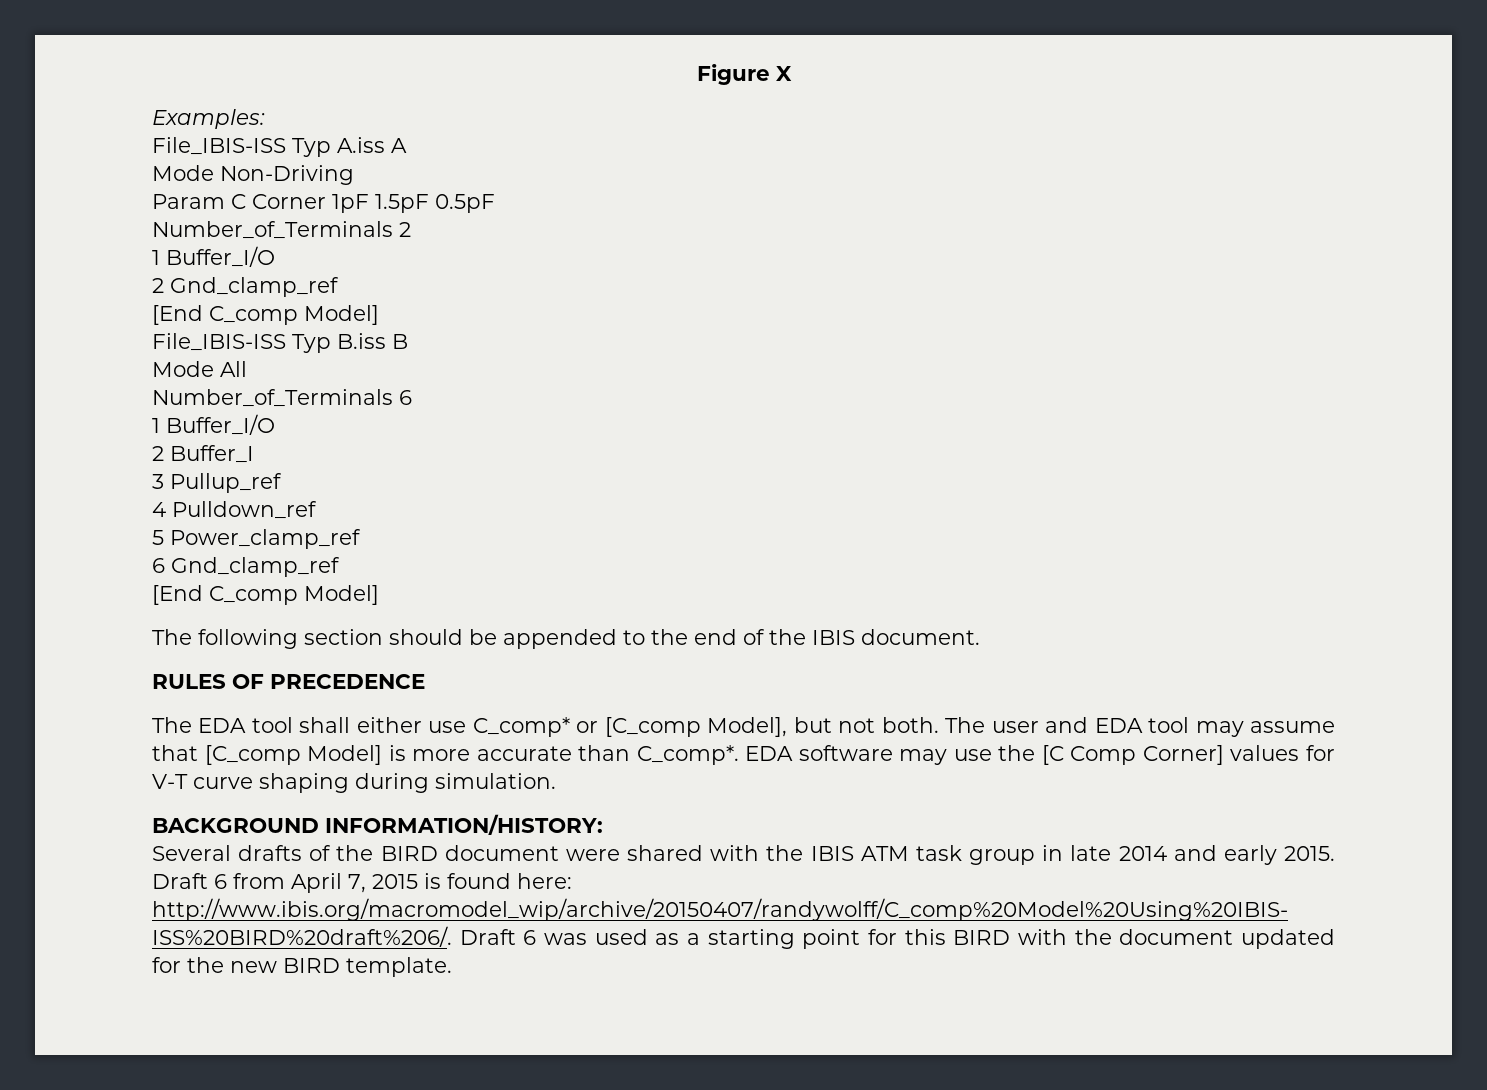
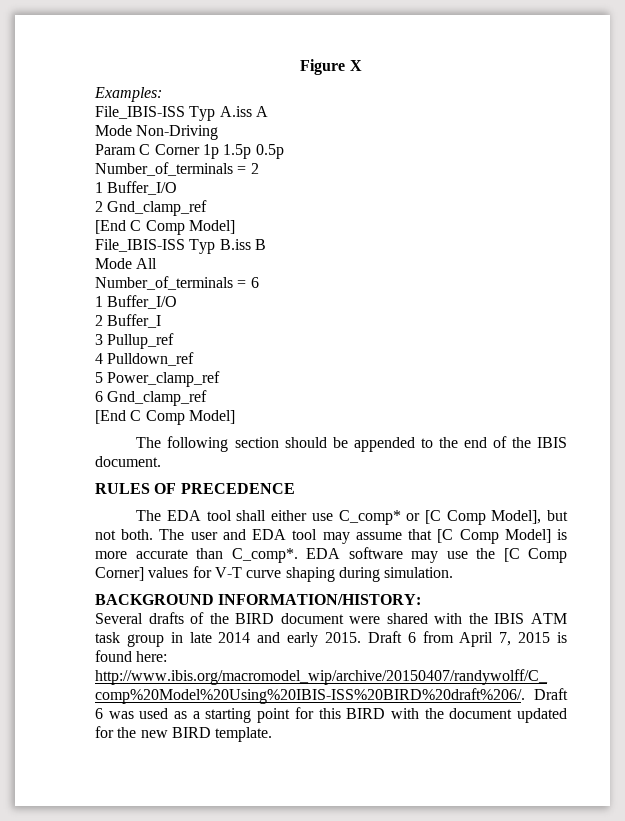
- Param C Corner 1pF 1.5pF 0.5pF
- Number_of_Terminals 2
+ Param C Corner 1p 1.5p 0.5p
+ Number_of_terminals = 2
  2 Gnd_clamp_ref
- [End C_comp Model]
+ [End C Comp Model]
- Number_of_Terminals 6
+ Number_of_terminals = 6
  6 Gnd_clamp_ref
- [End C_comp Model]
+ [End C Comp Model]
- The EDA tool shall either use C_comp* or [C_comp Model], but not both.
+ The EDA tool shall either use C_comp* or [C Comp Model], but not both.
- The user and EDA tool may assume that [C_comp Model] is more accurate than C_comp*.
+ The user and EDA tool may assume that [C Comp Model] is more accurate than C_comp*.

